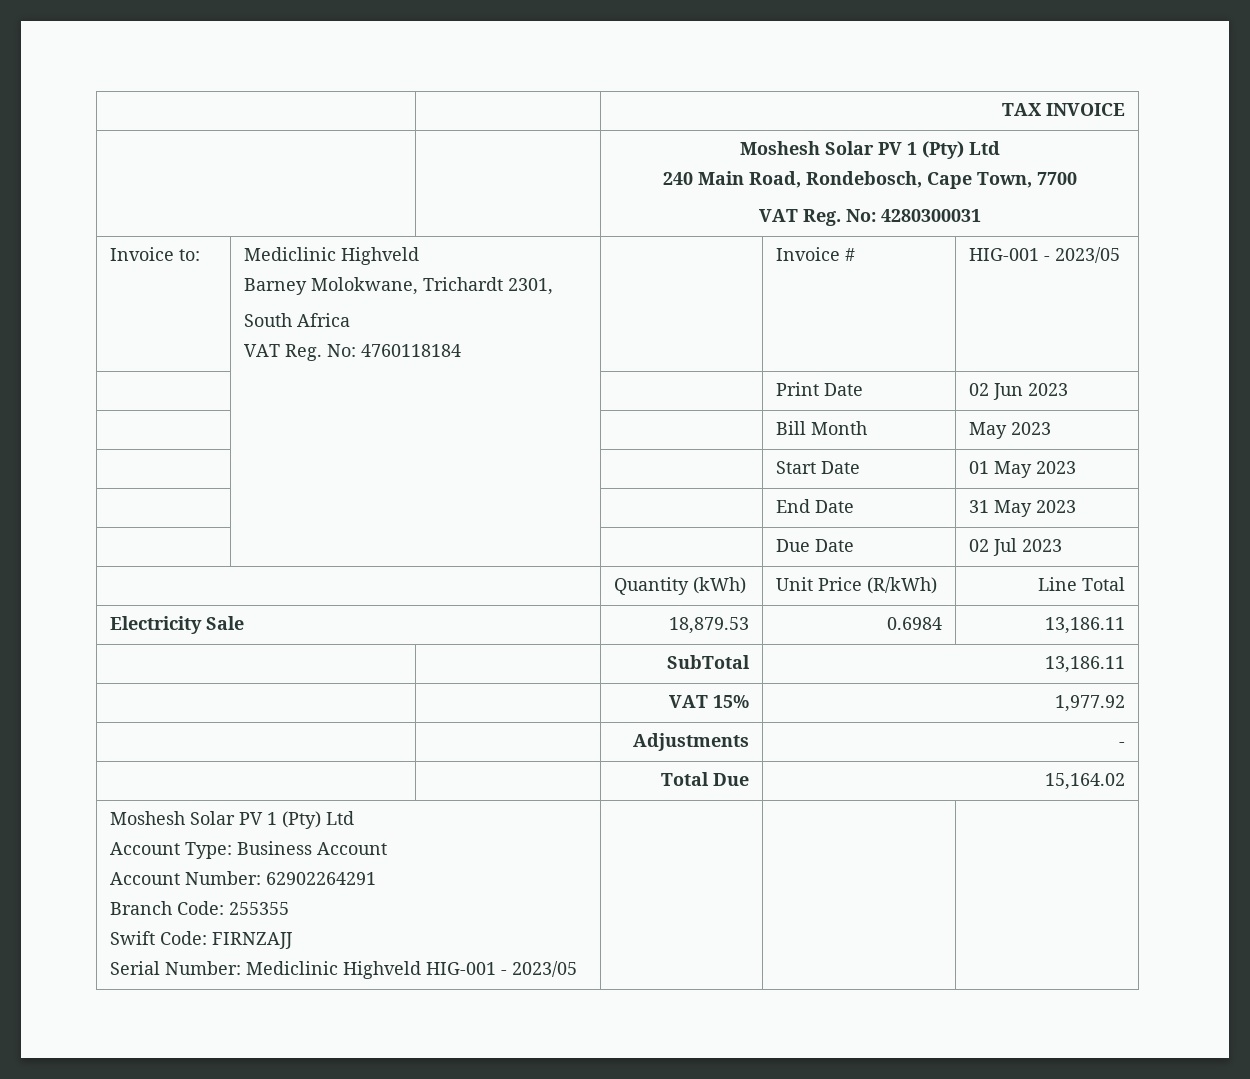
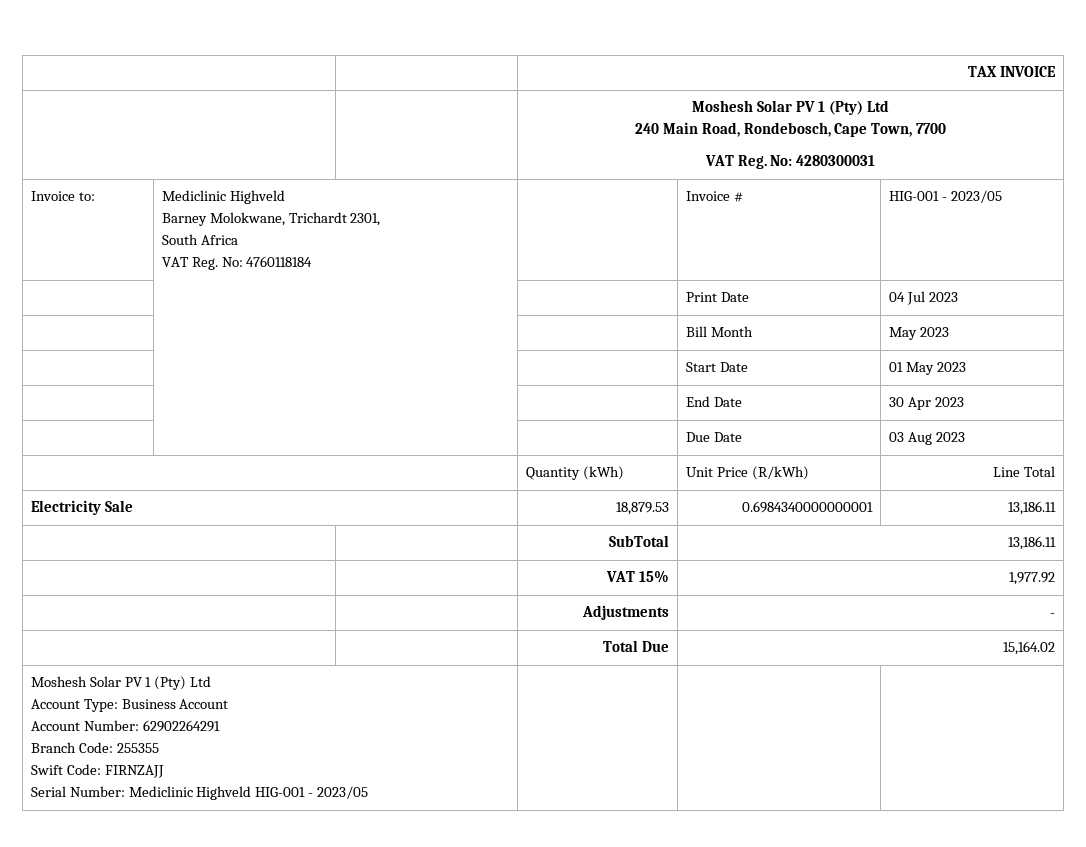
- | | | Print Date | 02 Jun 2023
+ | | | Print Date | 04 Jul 2023
- | | | End Date | 31 May 2023
+ | | | End Date | 30 Apr 2023
- | | | Due Date | 02 Jul 2023
+ | | | Due Date | 03 Aug 2023
- Electricity Sale | 18,879.53 | 0.6984 | 13,186.11
+ Electricity Sale | 18,879.53 | 0.6984340000000001 | 13,186.11

